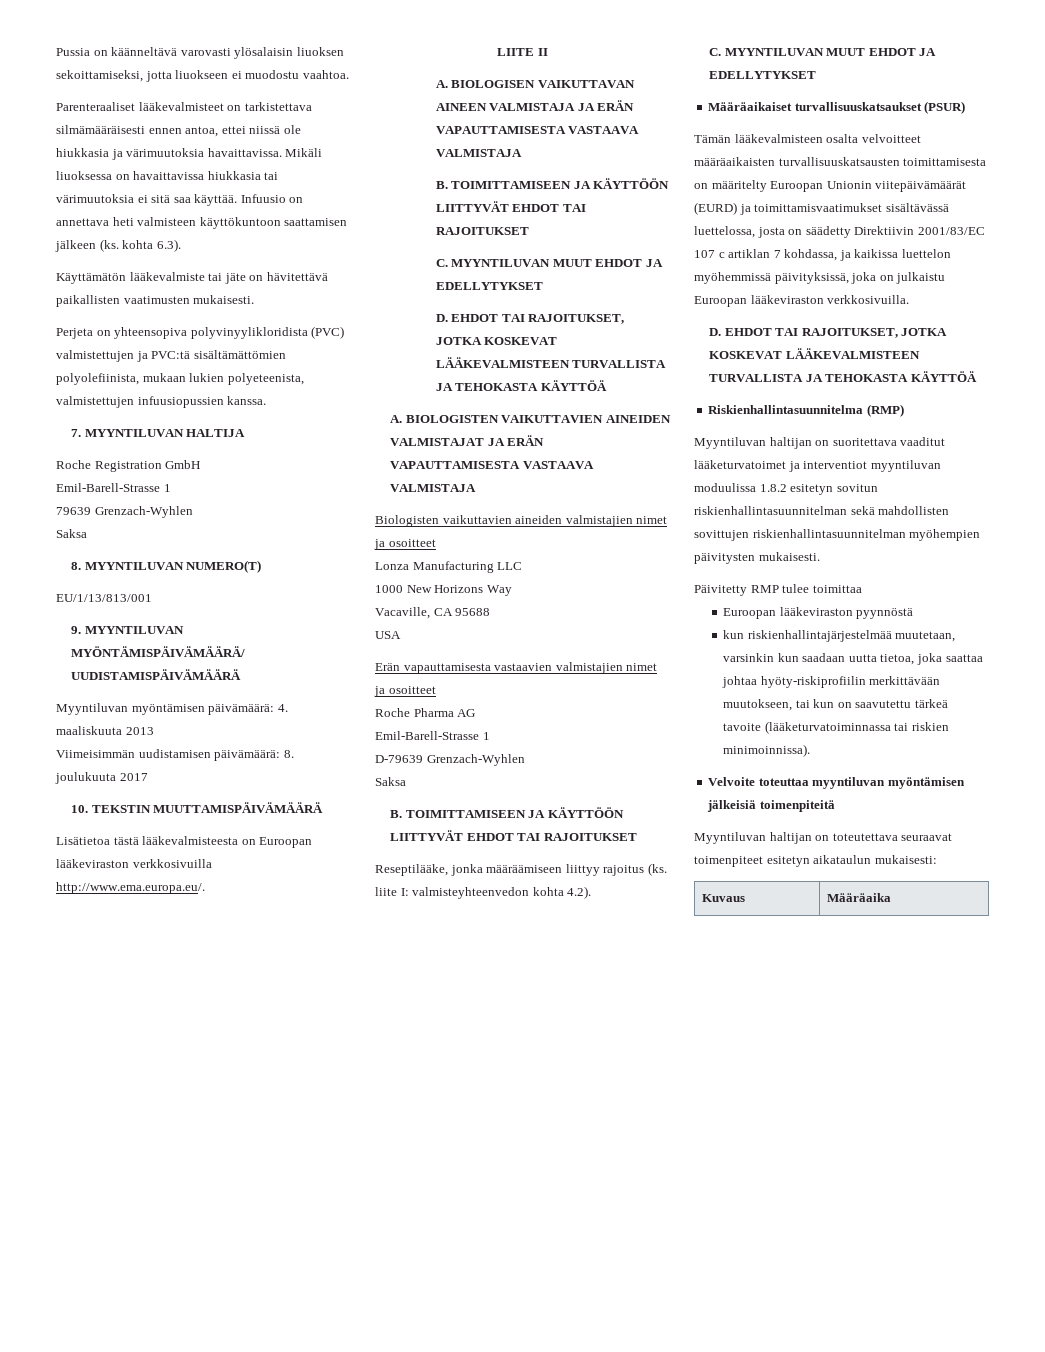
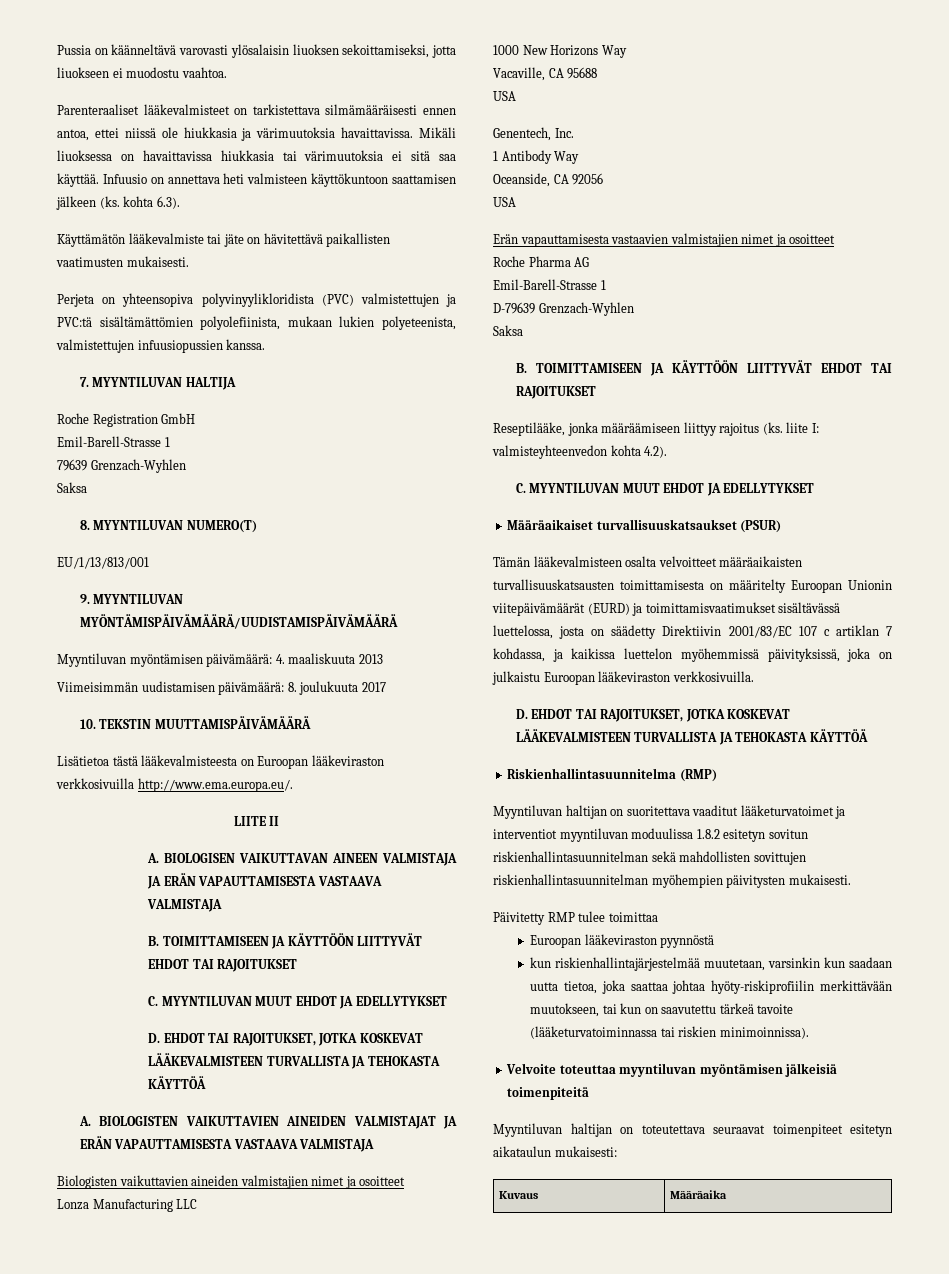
+ Genentech, Inc.
+ 1 Antibody Way
+ Oceanside, CA 92056
+ USA

